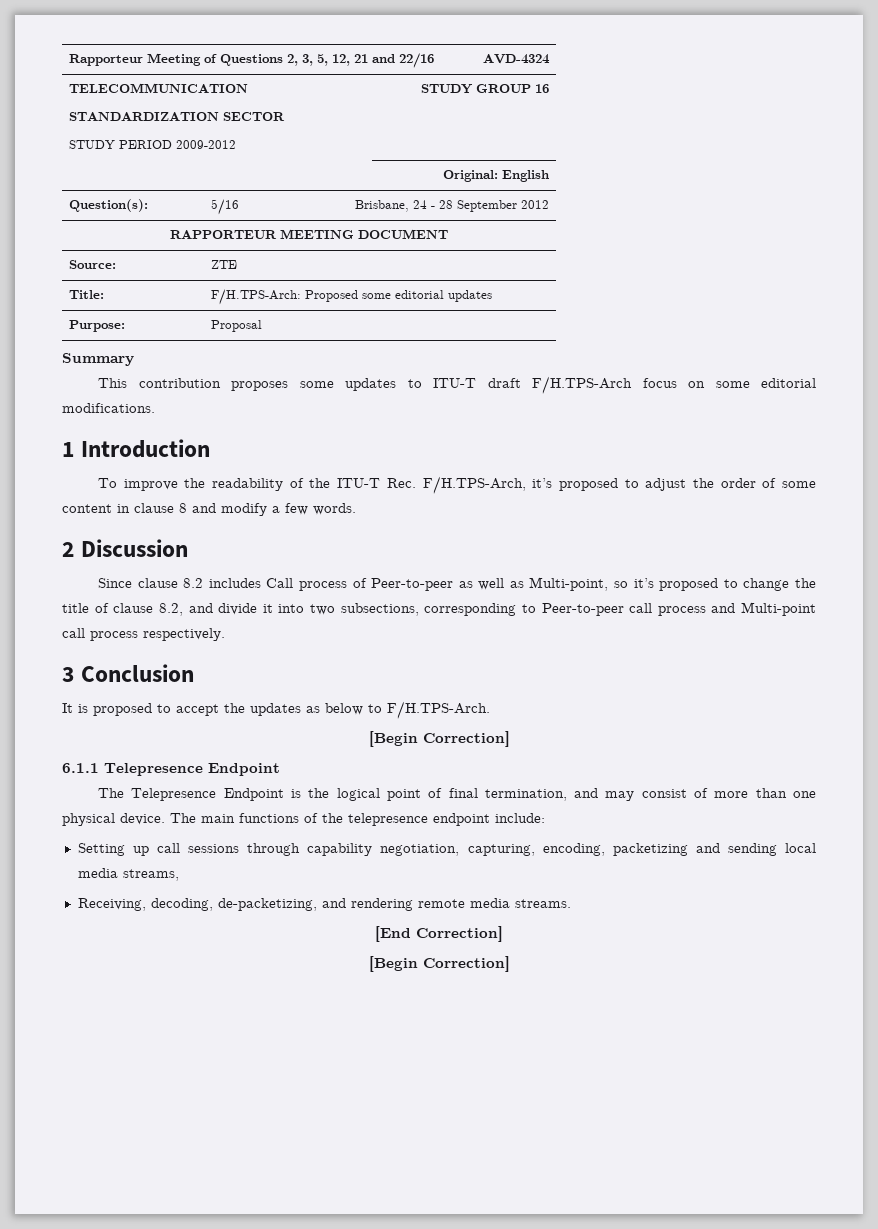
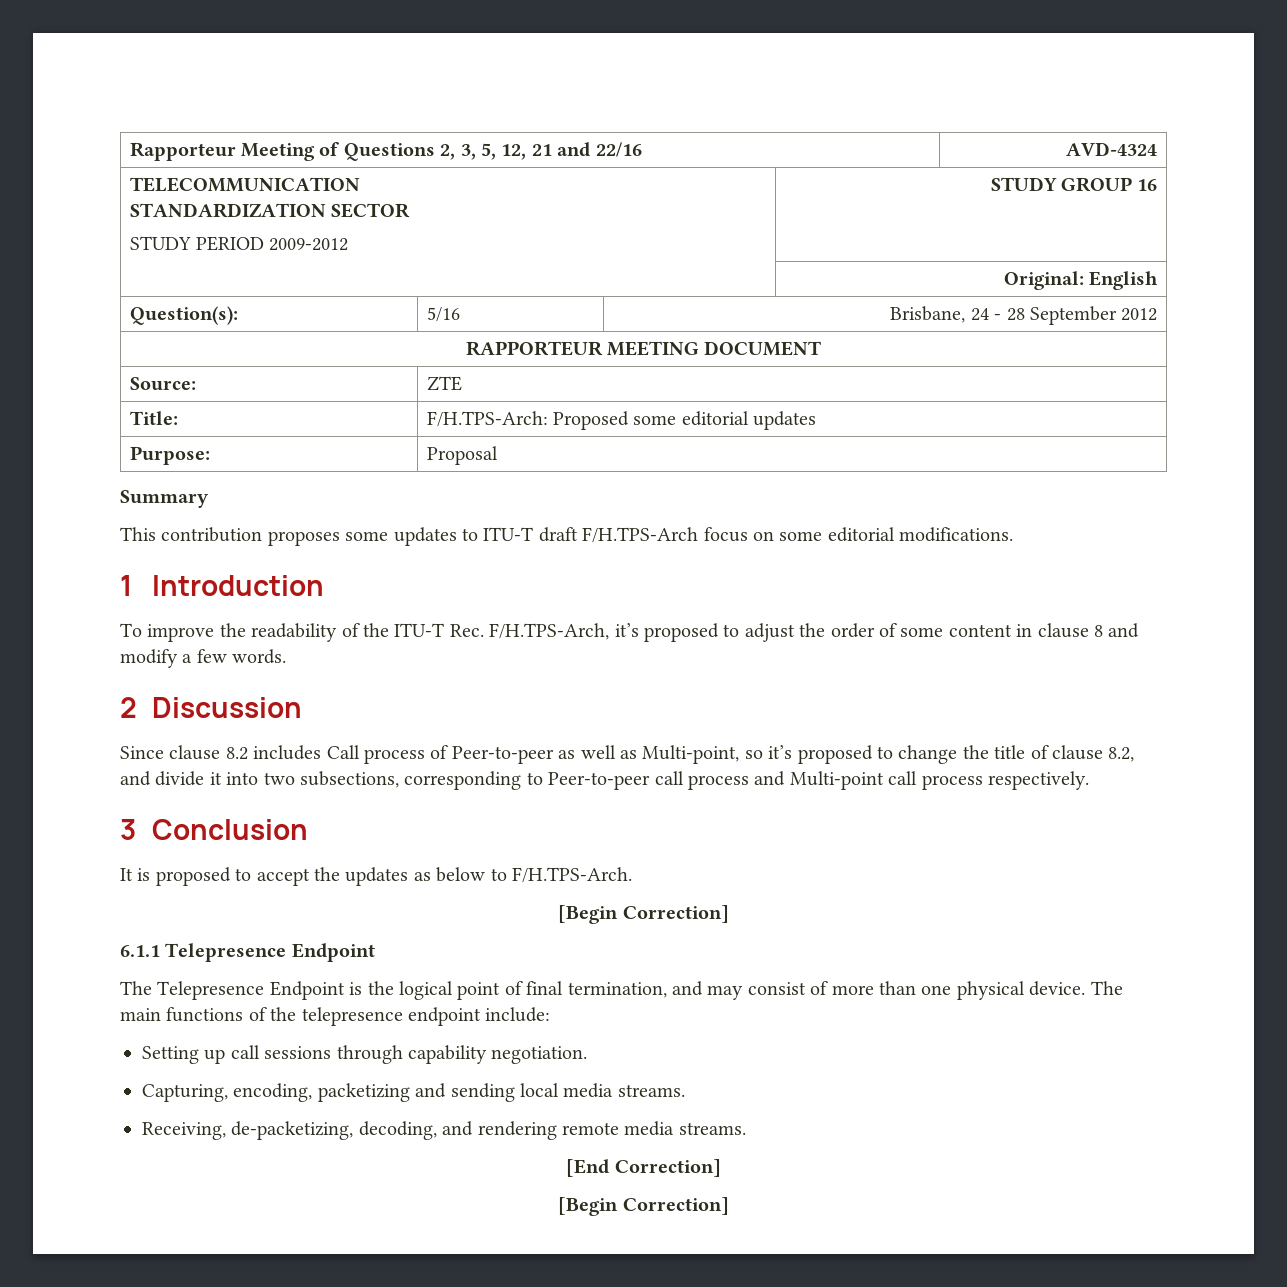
- Setting up call sessions through capability negotiation, capturing, encoding, packetizing and sending local media streams,
+ Setting up call sessions through capability negotiation.
+ Capturing, encoding, packetizing and sending local media streams.
- Receiving, decoding, de-packetizing, and rendering remote media streams.
+ Receiving, de-packetizing, decoding, and rendering remote media streams.

